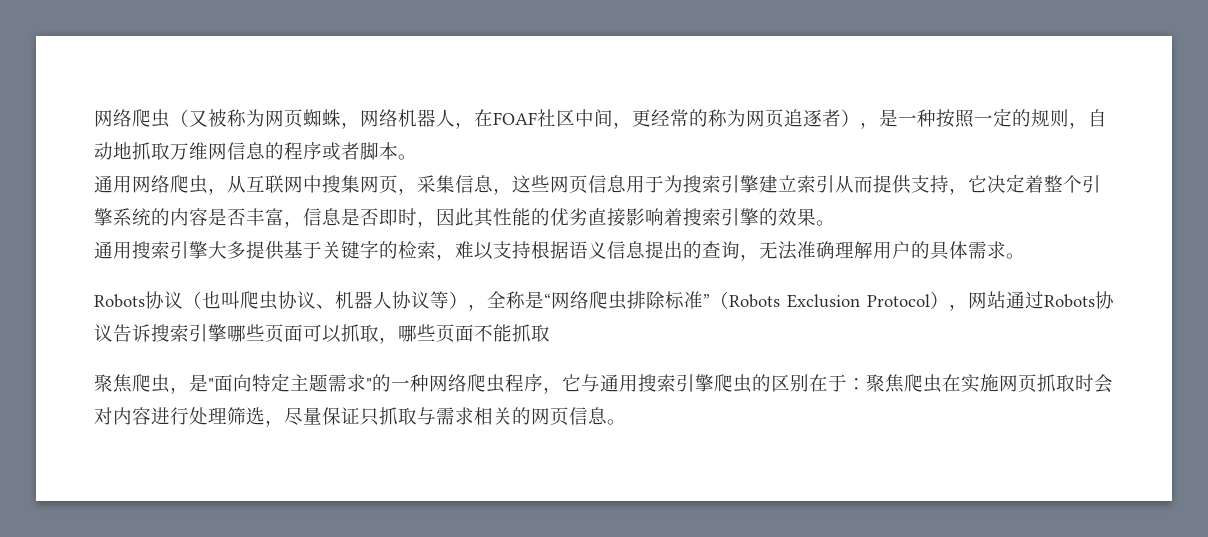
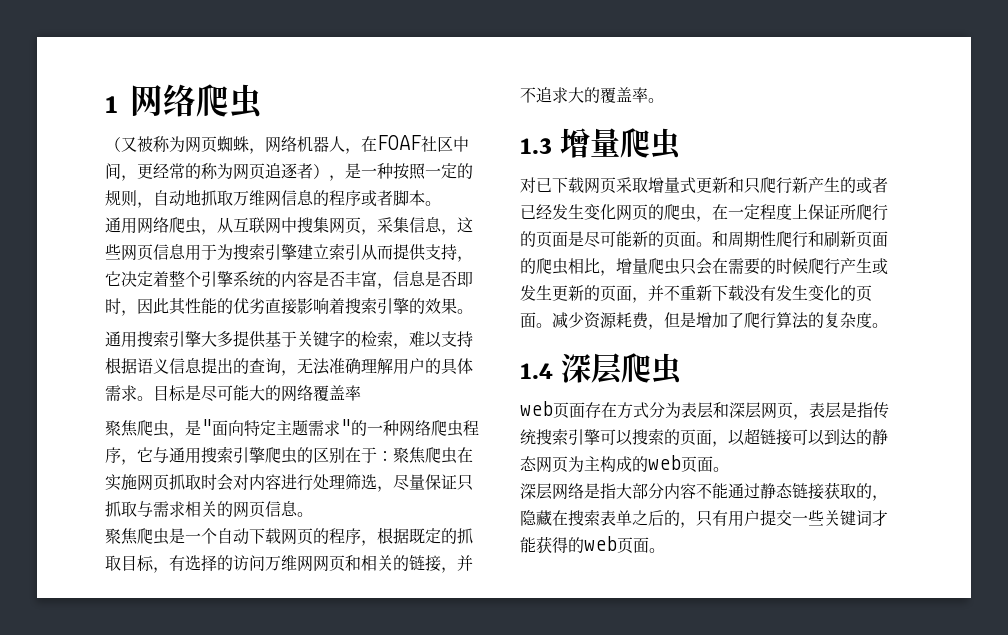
- 网络爬虫（又被称为网页蜘蛛，网络机器人，在FOAF社区中间，更经常的称为网页追逐者），是一种按照一定的规则，自动地抓取万维网信息的程序或者脚本。
+ 1网络爬虫
+ （又被称为网页蜘蛛，网络机器人，在FOAF社区中间，更经常的称为网页追逐者），是一种按照一定的规则，自动地抓取万维网信息的程序或者脚本。
- 通用搜索引擎大多提供基于关键字的检索，难以支持根据语义信息提出的查询，无法准确理解用户的具体需求。
- Robots协议（也叫爬虫协议、机器人协议等），全称是“网络爬虫排除标准”（Robots Exclusion Protocol），网站通过Robots协议告诉搜索引擎哪些页面可以抓取，哪些页面不能抓取
+ 通用搜索引擎大多提供基于关键字的检索，难以支持根据语义信息提出的查询，无法准确理解用户的具体需求。目标是尽可能大的网络覆盖率
+ 聚焦爬虫是一个自动下载网页的程序，根据既定的抓取目标，有选择的访问万维网网页和相关的链接，并不追求大的覆盖率。
+ 1.3增量爬虫
+ 对已下载网页采取增量式更新和只爬行新产生的或者已经发生变化网页的爬虫，在一定程度上保证所爬行的页面是尽可能新的页面。和周期性爬行和刷新页面的爬虫相比，增量爬虫只会在需要的时候爬行产生或发生更新的页面，并不重新下载没有发生变化的页面。减少资源耗费，但是增加了爬行算法的复杂度。
+ 1.4深层爬虫
+ web页面存在方式分为表层和深层网页，表层是指传统搜索引擎可以搜索的页面，以超链接可以到达的静态网页为主构成的web页面。
+ 深层网络是指大部分内容不能通过静态链接获取的，隐藏在搜索表单之后的，只有用户提交一些关键词才能获得的web页面。

